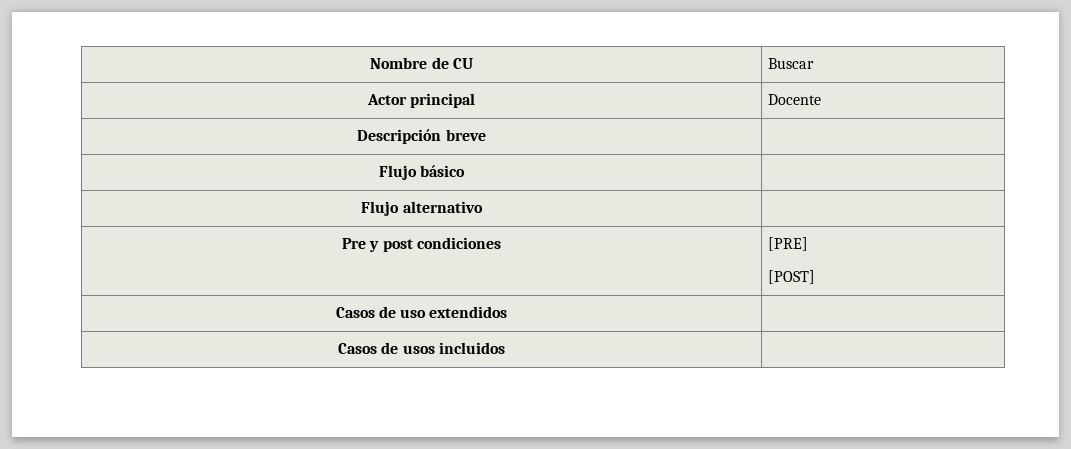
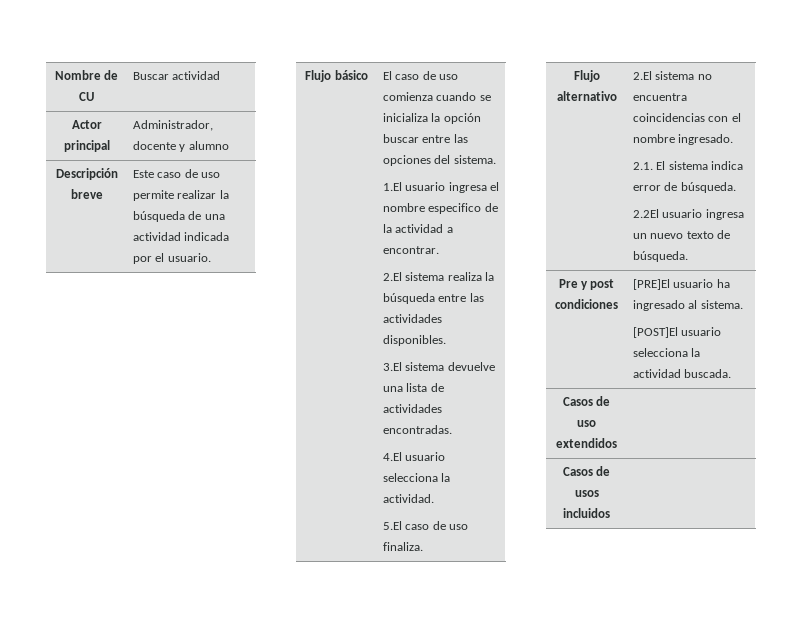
- Nombre de CU | Buscar
+ Nombre de CU | Buscar actividad
- Actor principal | Docente
- Descripción breve |
- Flujo básico |
- Flujo alternativo |
- Pre y post condiciones | [PRE]
- [POST]
+ Actor principal | Administrador, docente y alumno
+ Descripción breve | Este caso de uso permite realizar la búsqueda de una actividad indicada por el usuario.
+ Flujo básico | El caso de uso comienza cuando se inicializa la opción buscar entre las opciones del sistema.
+ 1.El usuario ingresa el nombre especifico de la actividad a encontrar.
+ 2.El sistema realiza la búsqueda entre las actividades disponibles.
+ 3.El sistema devuelve una lista de actividades encontradas.
+ 4.El usuario selecciona la actividad.
+ 5.El caso de uso finaliza.
+ Flujo alternativo | 2.El sistema no encuentra coincidencias con el nombre ingresado.
+ 2.1. El sistema indica error de búsqueda.
+ 2.2El usuario ingresa un nuevo texto de búsqueda.
+ Pre y post condiciones | [PRE]El usuario ha ingresado al sistema.
+ [POST]El usuario selecciona la actividad buscada.

